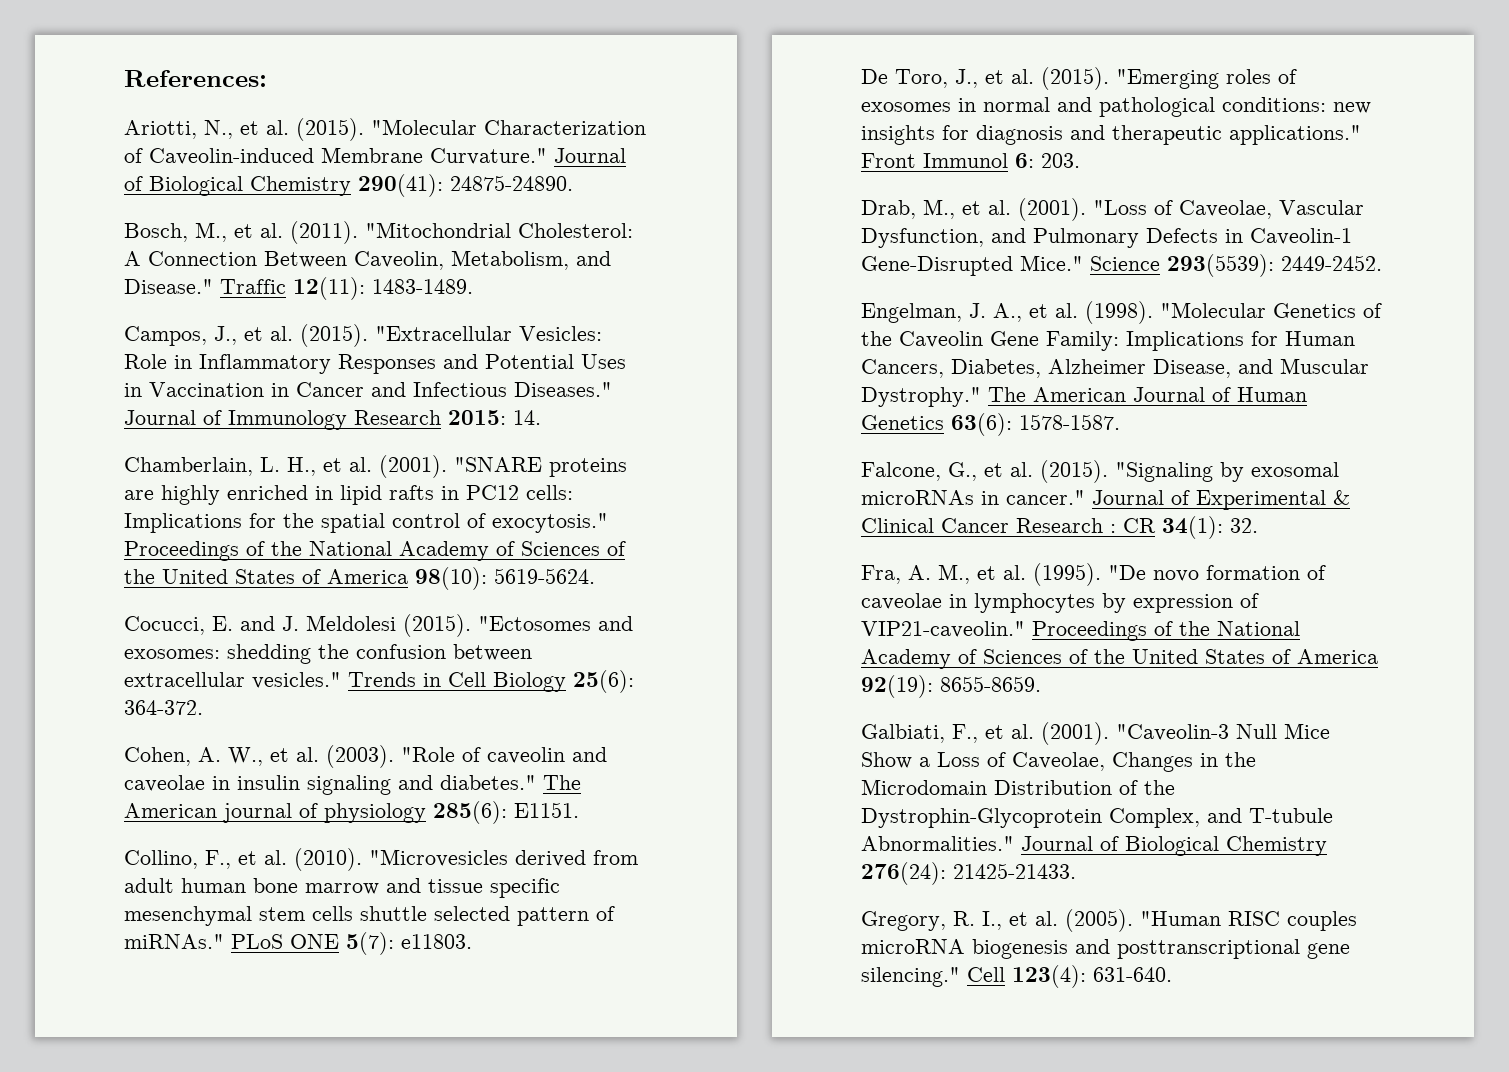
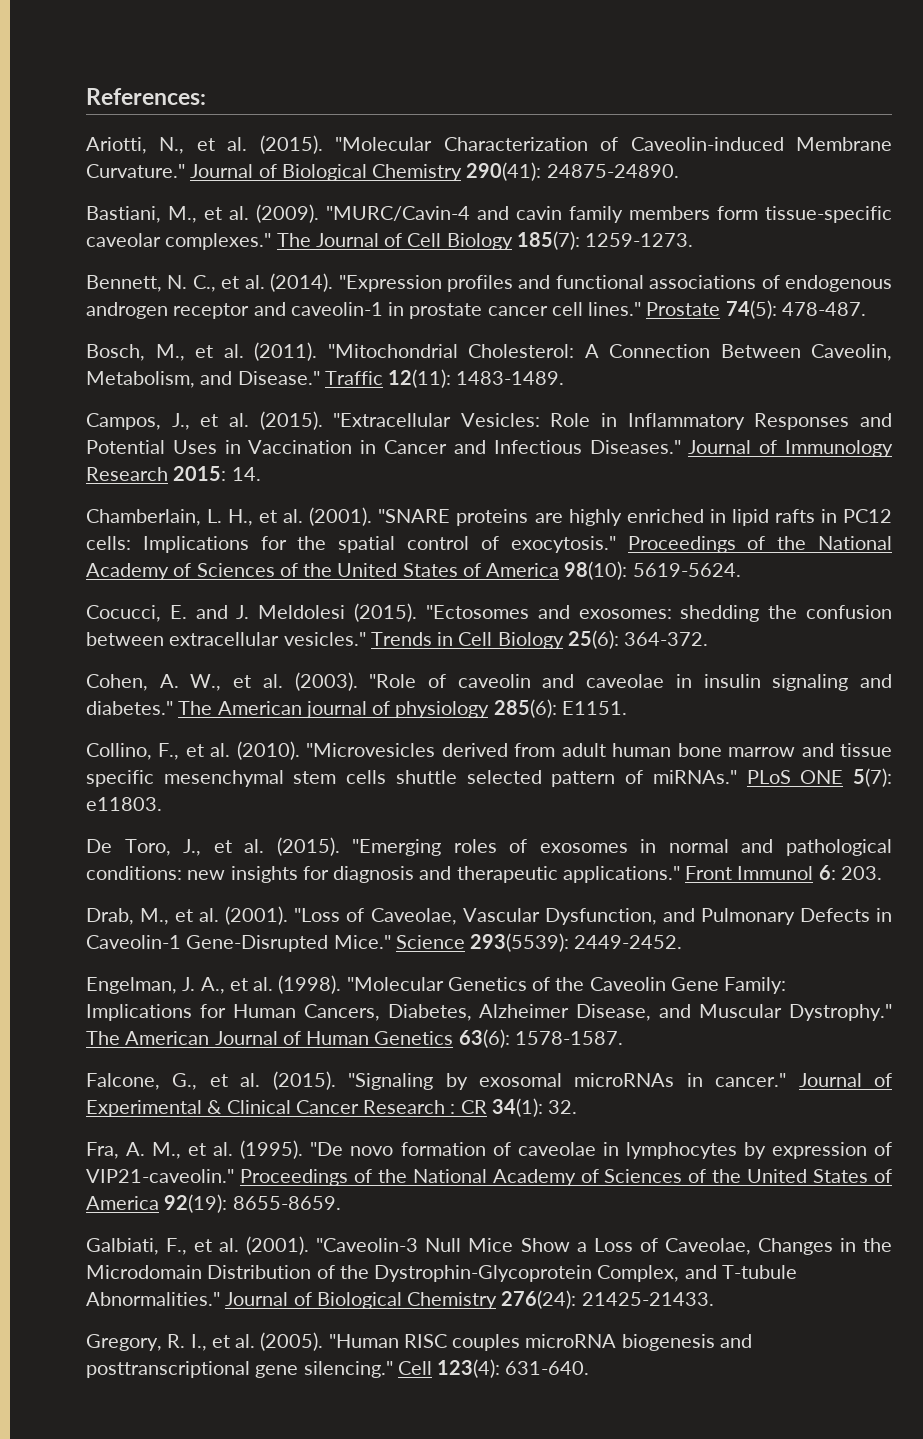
+ Bastiani, M., et al. (2009). "MURC/Cavin-4 and cavin family members form tissue-specific caveolar complexes." The Journal of Cell Biology 185(7): 1259-1273.
+ Bennett, N. C., et al. (2014). "Expression profiles and functional associations of endogenous androgen receptor and caveolin-1 in prostate cancer cell lines." Prostate 74(5): 478-487.

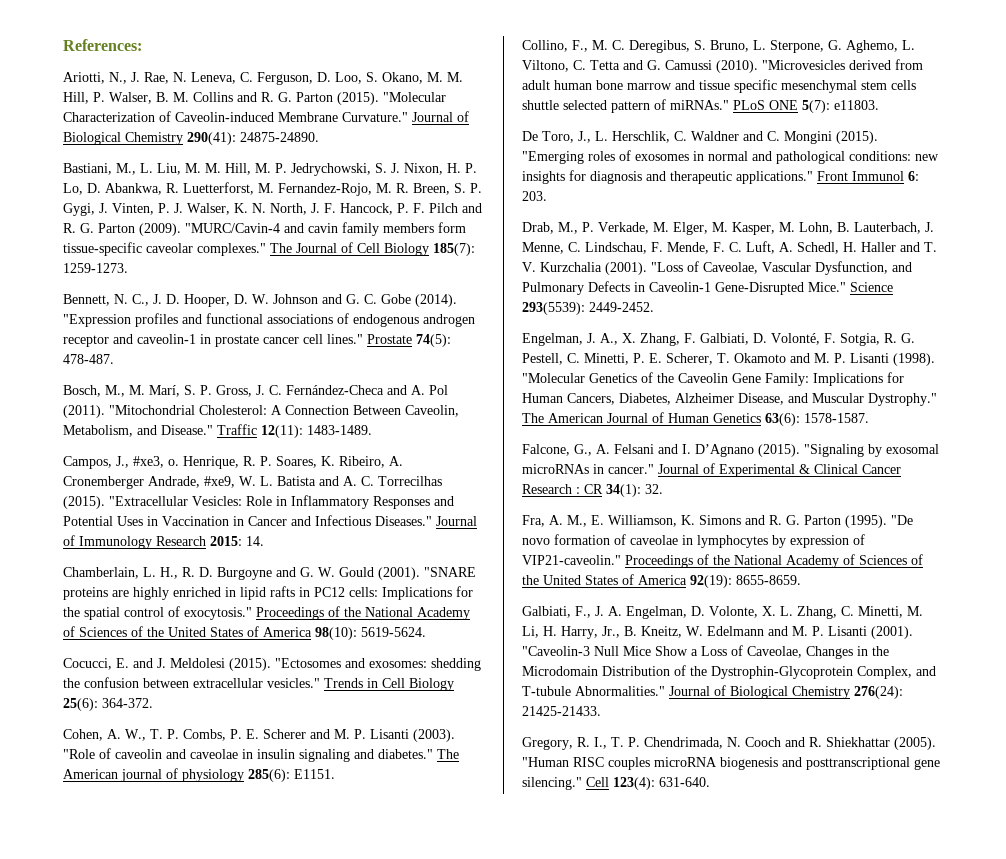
- Ariotti, N., et al. (2015).
+ Ariotti, N., J. Rae, N. Leneva, C. Ferguson, D. Loo, S. Okano, M. M. Hill, P. Walser, B. M. Collins and R. G. Parton (2015).
- Bastiani, M., et al. (2009).
+ Bastiani, M., L. Liu, M. M. Hill, M. P. Jedrychowski, S. J. Nixon, H. P. Lo, D. Abankwa, R. Luetterforst, M. Fernandez-Rojo, M. R. Breen, S. P. Gygi, J. Vinten, P. J. Walser, K. N. North, J. F. Hancock, P. F. Pilch and R. G. Parton (2009).
- Bennett, N. C., et al. (2014).
+ Bennett, N. C., J. D. Hooper, D. W. Johnson and G. C. Gobe (2014).
- Bosch, M., et al. (2011).
+ Bosch, M., M. Marí, S. P. Gross, J. C. Fernández-Checa and A. Pol (2011).
- Campos, J., et al. (2015).
+ Campos, J., #xe3, o. Henrique, R. P. Soares, K. Ribeiro, A. Cronemberger Andrade, #xe9, W. L. Batista and A. C. Torrecilhas (2015).
- Chamberlain, L. H., et al. (2001).
+ Chamberlain, L. H., R. D. Burgoyne and G. W. Gould (2001).
- Cohen, A. W., et al. (2003).
+ Cohen, A. W., T. P. Combs, P. E. Scherer and M. P. Lisanti (2003).
- Collino, F., et al. (2010).
+ Collino, F., M. C. Deregibus, S. Bruno, L. Sterpone, G. Aghemo, L. Viltono, C. Tetta and G. Camussi (2010).
- De Toro, J., et al. (2015).
+ De Toro, J., L. Herschlik, C. Waldner and C. Mongini (2015).
- Drab, M., et al. (2001).
+ Drab, M., P. Verkade, M. Elger, M. Kasper, M. Lohn, B. Lauterbach, J. Menne, C. Lindschau, F. Mende, F. C. Luft, A. Schedl, H. Haller and T. V. Kurzchalia (2001).
- Engelman, J. A., et al. (1998).
+ Engelman, J. A., X. Zhang, F. Galbiati, D. Volonté, F. Sotgia, R. G. Pestell, C. Minetti, P. E. Scherer, T. Okamoto and M. P. Lisanti (1998).
- Falcone, G., et al. (2015).
+ Falcone, G., A. Felsani and I. D’Agnano (2015).
- Fra, A. M., et al. (1995).
+ Fra, A. M., E. Williamson, K. Simons and R. G. Parton (1995).
- Galbiati, F., et al. (2001).
+ Galbiati, F., J. A. Engelman, D. Volonte, X. L. Zhang, C. Minetti, M. Li, H. Harry, Jr., B. Kneitz, W. Edelmann and M. P. Lisanti (2001).
- Gregory, R. I., et al. (2005).
+ Gregory, R. I., T. P. Chendrimada, N. Cooch and R. Shiekhattar (2005).

